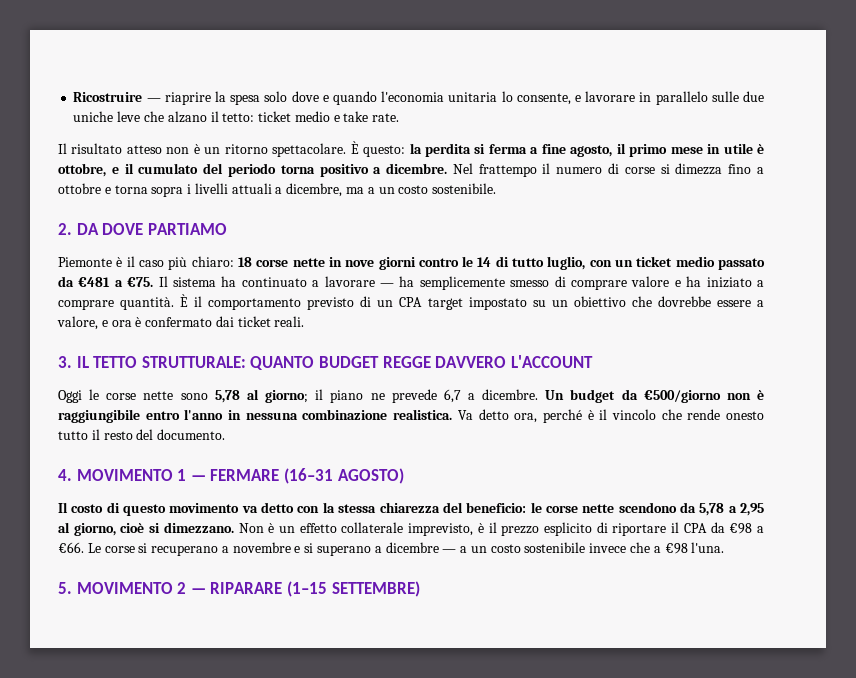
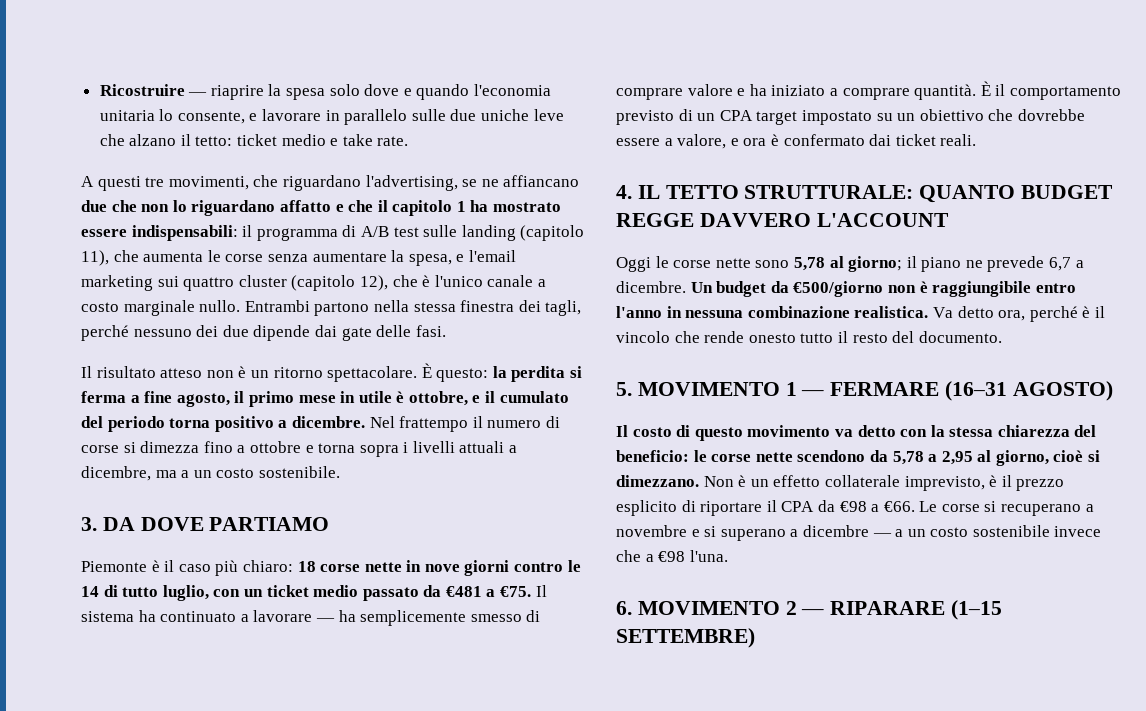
+ A questi tre movimenti, che riguardano l'advertising, se ne affiancano due che non lo riguardano affatto e che il capitolo 1 ha mostrato essere indispensabili: il programma di A/B test sulle landing (capitolo 11), che aumenta le corse senza aumentare la spesa, e l'email marketing sui quattro cluster (capitolo 12), che è l'unico canale a costo marginale nullo. Entrambi partono nella stessa finestra dei tagli, perché nessuno dei due dipende dai gate delle fasi.
- 2. DA DOVE PARTIAMO
+ 3. DA DOVE PARTIAMO
- 3. IL TETTO STRUTTURALE: QUANTO BUDGET REGGE DAVVERO L'ACCOUNT
+ 4. IL TETTO STRUTTURALE: QUANTO BUDGET REGGE DAVVERO L'ACCOUNT
- 4. MOVIMENTO 1 — FERMARE (16–31 AGOSTO)
+ 5. MOVIMENTO 1 — FERMARE (16–31 AGOSTO)
- 5. MOVIMENTO 2 — RIPARARE (1–15 SETTEMBRE)
+ 6. MOVIMENTO 2 — RIPARARE (1–15 SETTEMBRE)

